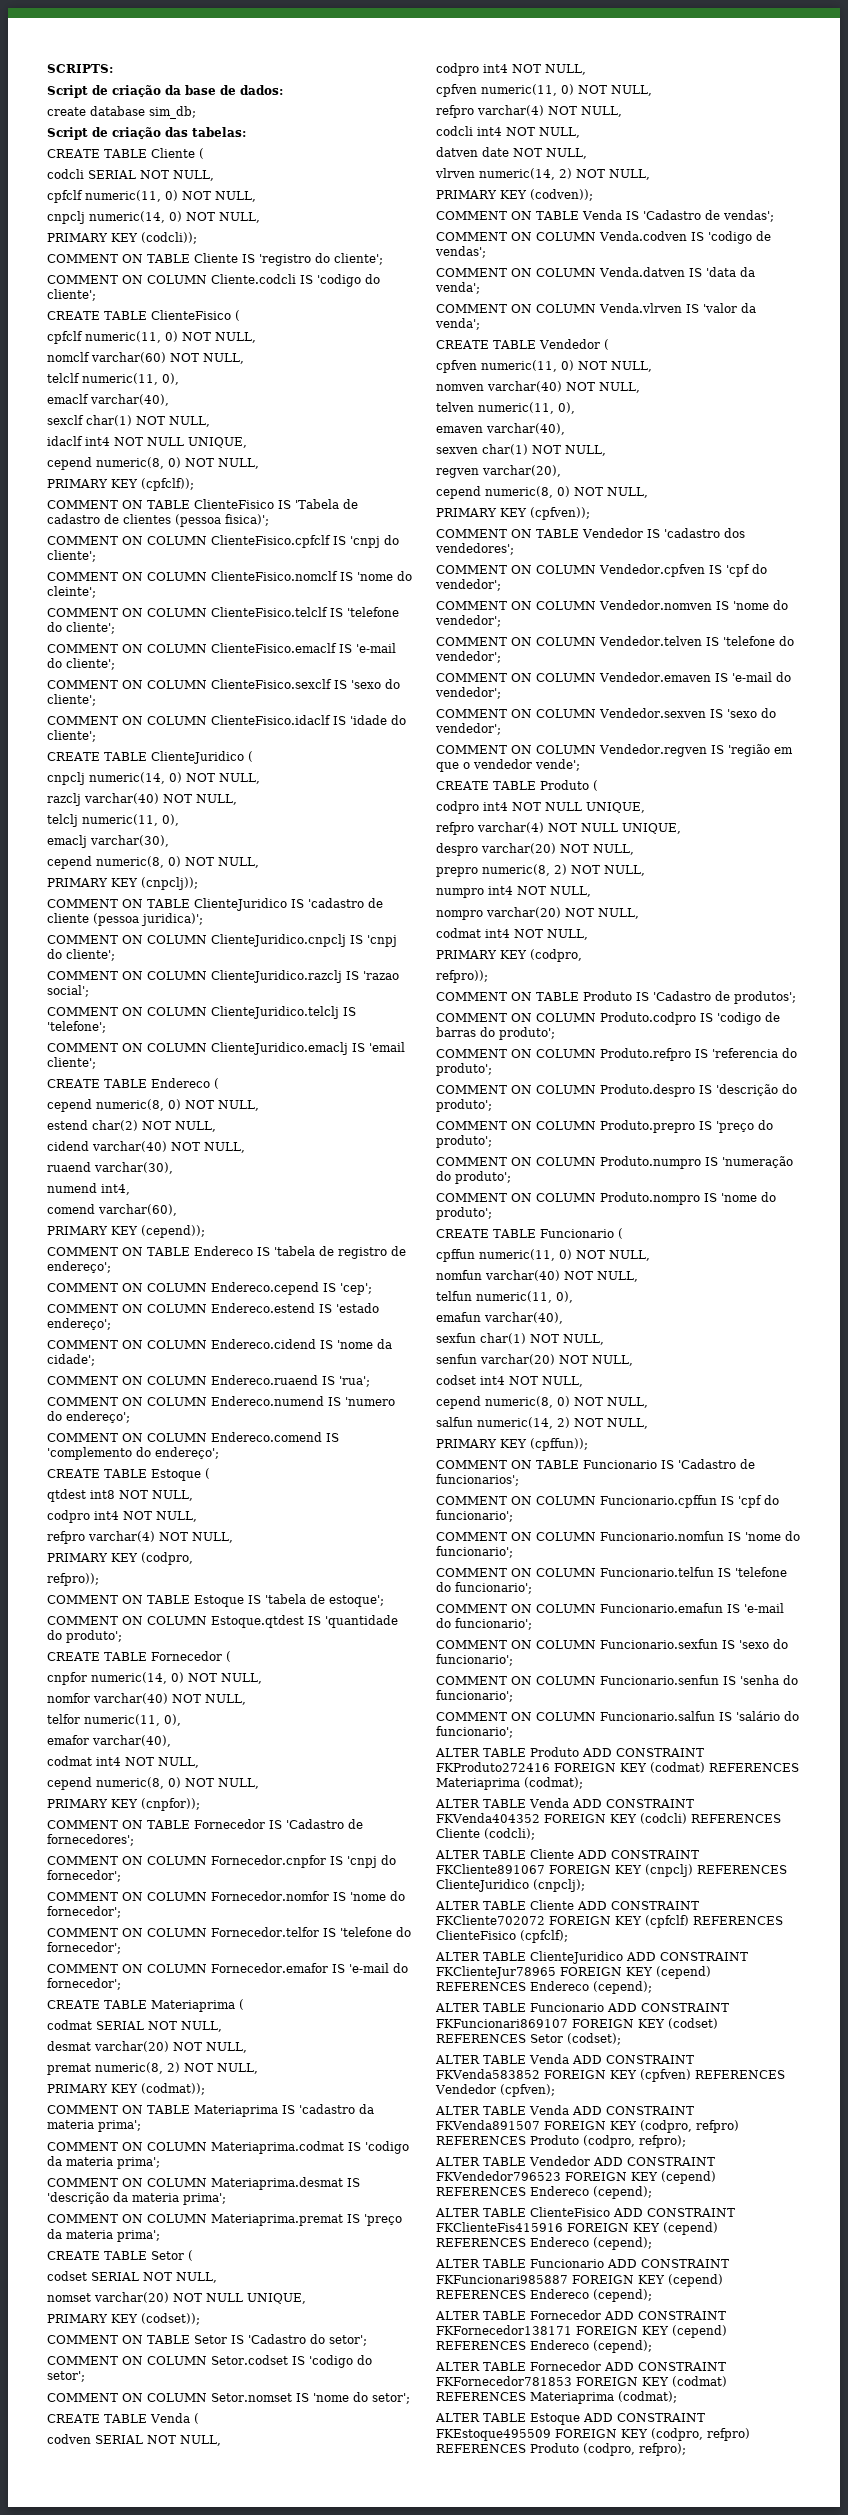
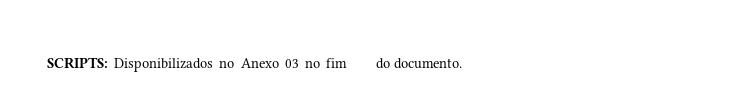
- SCRIPTS:
- Script de criação da base de dados:
- create database sim_db;
- Script de criação das tabelas:
- CREATE TABLE Cliente (
- codcli SERIAL NOT NULL,
- cpfclf numeric(11, 0) NOT NULL,
- cnpclj numeric(14, 0) NOT NULL,
- PRIMARY KEY (codcli));
- COMMENT ON TABLE Cliente IS 'registro do cliente';
- COMMENT ON COLUMN Cliente.codcli IS 'codigo do cliente';
- CREATE TABLE ClienteFisico (
- cpfclf numeric(11, 0) NOT NULL,
- nomclf varchar(60) NOT NULL,
- telclf numeric(11, 0),
- emaclf varchar(40),
- sexclf char(1) NOT NULL,
- idaclf int4 NOT NULL UNIQUE,
- cepend numeric(8, 0) NOT NULL,
- PRIMARY KEY (cpfclf));
- COMMENT ON TABLE ClienteFisico IS 'Tabela de cadastro de clientes (pessoa fisica)';
- COMMENT ON COLUMN ClienteFisico.cpfclf IS 'cnpj do cliente';
- COMMENT ON COLUMN ClienteFisico.nomclf IS 'nome do cleinte';
- COMMENT ON COLUMN ClienteFisico.telclf IS 'telefone do cliente';
- COMMENT ON COLUMN ClienteFisico.emaclf IS 'e-mail do cliente';
- COMMENT ON COLUMN ClienteFisico.sexclf IS 'sexo do cliente';
- COMMENT ON COLUMN ClienteFisico.idaclf IS 'idade do cliente';
- CREATE TABLE ClienteJuridico (
- cnpclj numeric(14, 0) NOT NULL,
- razclj varchar(40) NOT NULL,
- telclj numeric(11, 0),
- emaclj varchar(30),
- cepend numeric(8, 0) NOT NULL,
- PRIMARY KEY (cnpclj));
- COMMENT ON TABLE ClienteJuridico IS 'cadastro de cliente (pessoa juridica)';
- COMMENT ON COLUMN ClienteJuridico.cnpclj IS 'cnpj do cliente';
- COMMENT ON COLUMN ClienteJuridico.razclj IS 'razao social';
- COMMENT ON COLUMN ClienteJuridico.telclj IS 'telefone';
- COMMENT ON COLUMN ClienteJuridico.emaclj IS 'email cliente';
- CREATE TABLE Endereco (
- cepend numeric(8, 0) NOT NULL,
- estend char(2) NOT NULL,
- cidend varchar(40) NOT NULL,
- ruaend varchar(30),
- numend int4,
- comend varchar(60),
- PRIMARY KEY (cepend));
- COMMENT ON TABLE Endereco IS 'tabela de registro de endereço';
- COMMENT ON COLUMN Endereco.cepend IS 'cep';
- COMMENT ON COLUMN Endereco.estend IS 'estado endereço';
- COMMENT ON COLUMN Endereco.cidend IS 'nome da cidade';
- COMMENT ON COLUMN Endereco.ruaend IS 'rua';
- COMMENT ON COLUMN Endereco.numend IS 'numero do endereço';
- COMMENT ON COLUMN Endereco.comend IS 'complemento do endereço';
- CREATE TABLE Estoque (
- qtdest int8 NOT NULL,
- codpro int4 NOT NULL,
- refpro varchar(4) NOT NULL,
- PRIMARY KEY (codpro,
- refpro));
- COMMENT ON TABLE Estoque IS 'tabela de estoque';
- COMMENT ON COLUMN Estoque.qtdest IS 'quantidade do produto';
- CREATE TABLE Fornecedor (
- cnpfor numeric(14, 0) NOT NULL,
- nomfor varchar(40) NOT NULL,
- telfor numeric(11, 0),
- emafor varchar(40),
- codmat int4 NOT NULL,
- cepend numeric(8, 0) NOT NULL,
- PRIMARY KEY (cnpfor));
- COMMENT ON TABLE Fornecedor IS 'Cadastro de fornecedores';
- COMMENT ON COLUMN Fornecedor.cnpfor IS 'cnpj do fornecedor';
- COMMENT ON COLUMN Fornecedor.nomfor IS 'nome do fornecedor';
- COMMENT ON COLUMN Fornecedor.telfor IS 'telefone do fornecedor';
- COMMENT ON COLUMN Fornecedor.emafor IS 'e-mail do fornecedor';
- CREATE TABLE Materiaprima (
- codmat SERIAL NOT NULL,
- desmat varchar(20) NOT NULL,
- premat numeric(8, 2) NOT NULL,
- PRIMARY KEY (codmat));
- COMMENT ON TABLE Materiaprima IS 'cadastro da materia prima';
- COMMENT ON COLUMN Materiaprima.codmat IS 'codigo da materia prima';
- COMMENT ON COLUMN Materiaprima.desmat IS 'descrição da materia prima';
- COMMENT ON COLUMN Materiaprima.premat IS 'preço da materia prima';
- CREATE TABLE Setor (
- codset SERIAL NOT NULL,
- nomset varchar(20) NOT NULL UNIQUE,
- PRIMARY KEY (codset));
- COMMENT ON TABLE Setor IS 'Cadastro do setor';
- COMMENT ON COLUMN Setor.codset IS 'codigo do setor';
- COMMENT ON COLUMN Setor.nomset IS 'nome do setor';
- CREATE TABLE Venda (
- codven SERIAL NOT NULL,
- codpro int4 NOT NULL,
- cpfven numeric(11, 0) NOT NULL,
- refpro varchar(4) NOT NULL,
- codcli int4 NOT NULL,
- datven date NOT NULL,
- vlrven numeric(14, 2) NOT NULL,
- PRIMARY KEY (codven));
- COMMENT ON TABLE Venda IS 'Cadastro de vendas';
- COMMENT ON COLUMN Venda.codven IS 'codigo de vendas';
- COMMENT ON COLUMN Venda.datven IS 'data da venda';
- COMMENT ON COLUMN Venda.vlrven IS 'valor da venda';
- CREATE TABLE Vendedor (
- cpfven numeric(11, 0) NOT NULL,
- nomven varchar(40) NOT NULL,
- telven numeric(11, 0),
- emaven varchar(40),
- sexven char(1) NOT NULL,
- regven varchar(20),
- cepend numeric(8, 0) NOT NULL,
- PRIMARY KEY (cpfven));
- COMMENT ON TABLE Vendedor IS 'cadastro dos vendedores';
- COMMENT ON COLUMN Vendedor.cpfven IS 'cpf do vendedor';
- COMMENT ON COLUMN Vendedor.nomven IS 'nome do vendedor';
- COMMENT ON COLUMN Vendedor.telven IS 'telefone do vendedor';
- COMMENT ON COLUMN Vendedor.emaven IS 'e-mail do vendedor';
- COMMENT ON COLUMN Vendedor.sexven IS 'sexo do vendedor';
- COMMENT ON COLUMN Vendedor.regven IS 'região em que o vendedor vende';
- CREATE TABLE Produto (
- codpro int4 NOT NULL UNIQUE,
- refpro varchar(4) NOT NULL UNIQUE,
- despro varchar(20) NOT NULL,
- prepro numeric(8, 2) NOT NULL,
- numpro int4 NOT NULL,
- nompro varchar(20) NOT NULL,
- codmat int4 NOT NULL,
- PRIMARY KEY (codpro,
- refpro));
- COMMENT ON TABLE Produto IS 'Cadastro de produtos';
- COMMENT ON COLUMN Produto.codpro IS 'codigo de barras do produto';
- COMMENT ON COLUMN Produto.refpro IS 'referencia do produto';
- COMMENT ON COLUMN Produto.despro IS 'descrição do produto';
- COMMENT ON COLUMN Produto.prepro IS 'preço do produto';
- COMMENT ON COLUMN Produto.numpro IS 'numeração do produto';
- COMMENT ON COLUMN Produto.nompro IS 'nome do produto';
- CREATE TABLE Funcionario (
- cpffun numeric(11, 0) NOT NULL,
- nomfun varchar(40) NOT NULL,
- telfun numeric(11, 0),
- emafun varchar(40),
- sexfun char(1) NOT NULL,
- senfun varchar(20) NOT NULL,
- codset int4 NOT NULL,
- cepend numeric(8, 0) NOT NULL,
- salfun numeric(14, 2) NOT NULL,
- PRIMARY KEY (cpffun));
- COMMENT ON TABLE Funcionario IS 'Cadastro de funcionarios';
- COMMENT ON COLUMN Funcionario.cpffun IS 'cpf do funcionario';
- COMMENT ON COLUMN Funcionario.nomfun IS 'nome do funcionario';
- COMMENT ON COLUMN Funcionario.telfun IS 'telefone do funcionario';
- COMMENT ON COLUMN Funcionario.emafun IS 'e-mail do funcionario';
- COMMENT ON COLUMN Funcionario.sexfun IS 'sexo do funcionario';
- COMMENT ON COLUMN Funcionario.senfun IS 'senha do funcionario';
- COMMENT ON COLUMN Funcionario.salfun IS 'salário do funcionario';
- ALTER TABLE Produto ADD CONSTRAINT FKProduto272416 FOREIGN KEY (codmat) REFERENCES Materiaprima (codmat);
- ALTER TABLE Venda ADD CONSTRAINT FKVenda404352 FOREIGN KEY (codcli) REFERENCES Cliente (codcli);
- ALTER TABLE Cliente ADD CONSTRAINT FKCliente891067 FOREIGN KEY (cnpclj) REFERENCES ClienteJuridico (cnpclj);
- ALTER TABLE Cliente ADD CONSTRAINT FKCliente702072 FOREIGN KEY (cpfclf) REFERENCES ClienteFisico (cpfclf);
- ALTER TABLE ClienteJuridico ADD CONSTRAINT FKClienteJur78965 FOREIGN KEY (cepend) REFERENCES Endereco (cepend);
- ALTER TABLE Funcionario ADD CONSTRAINT FKFuncionari869107 FOREIGN KEY (codset) REFERENCES Setor (codset);
- ALTER TABLE Venda ADD CONSTRAINT FKVenda583852 FOREIGN KEY (cpfven) REFERENCES Vendedor (cpfven);
- ALTER TABLE Venda ADD CONSTRAINT FKVenda891507 FOREIGN KEY (codpro, refpro) REFERENCES Produto (codpro, refpro);
- ALTER TABLE Vendedor ADD CONSTRAINT FKVendedor796523 FOREIGN KEY (cepend) REFERENCES Endereco (cepend);
- ALTER TABLE ClienteFisico ADD CONSTRAINT FKClienteFis415916 FOREIGN KEY (cepend) REFERENCES Endereco (cepend);
- ALTER TABLE Funcionario ADD CONSTRAINT FKFuncionari985887 FOREIGN KEY (cepend) REFERENCES Endereco (cepend);
- ALTER TABLE Fornecedor ADD CONSTRAINT FKFornecedor138171 FOREIGN KEY (cepend) REFERENCES Endereco (cepend);
- ALTER TABLE Fornecedor ADD CONSTRAINT FKFornecedor781853 FOREIGN KEY (codmat) REFERENCES Materiaprima (codmat);
- ALTER TABLE Estoque ADD CONSTRAINT FKEstoque495509 FOREIGN KEY (codpro, refpro) REFERENCES Produto (codpro, refpro);
+ SCRIPTS: Disponibilizados no Anexo 03 no fim do documento.

